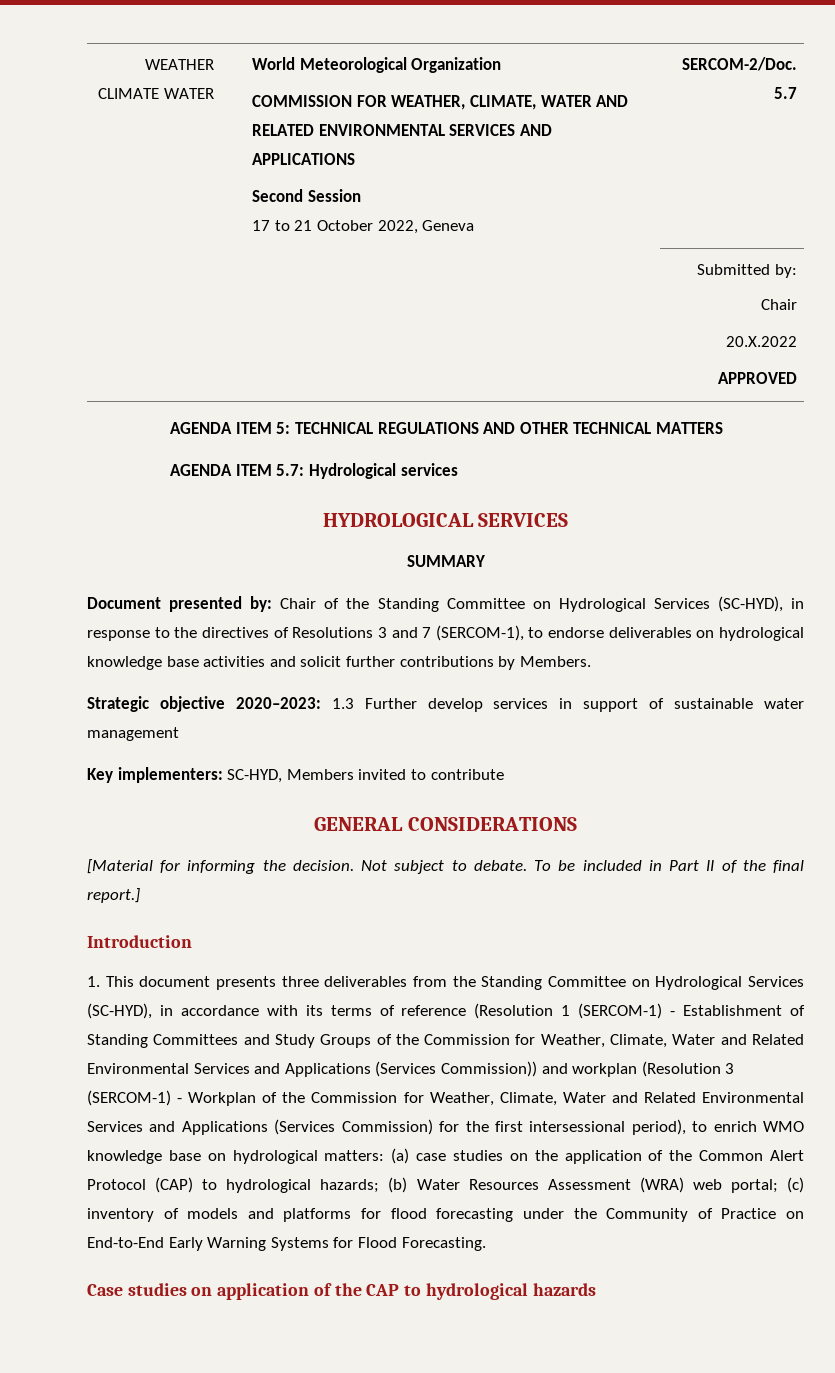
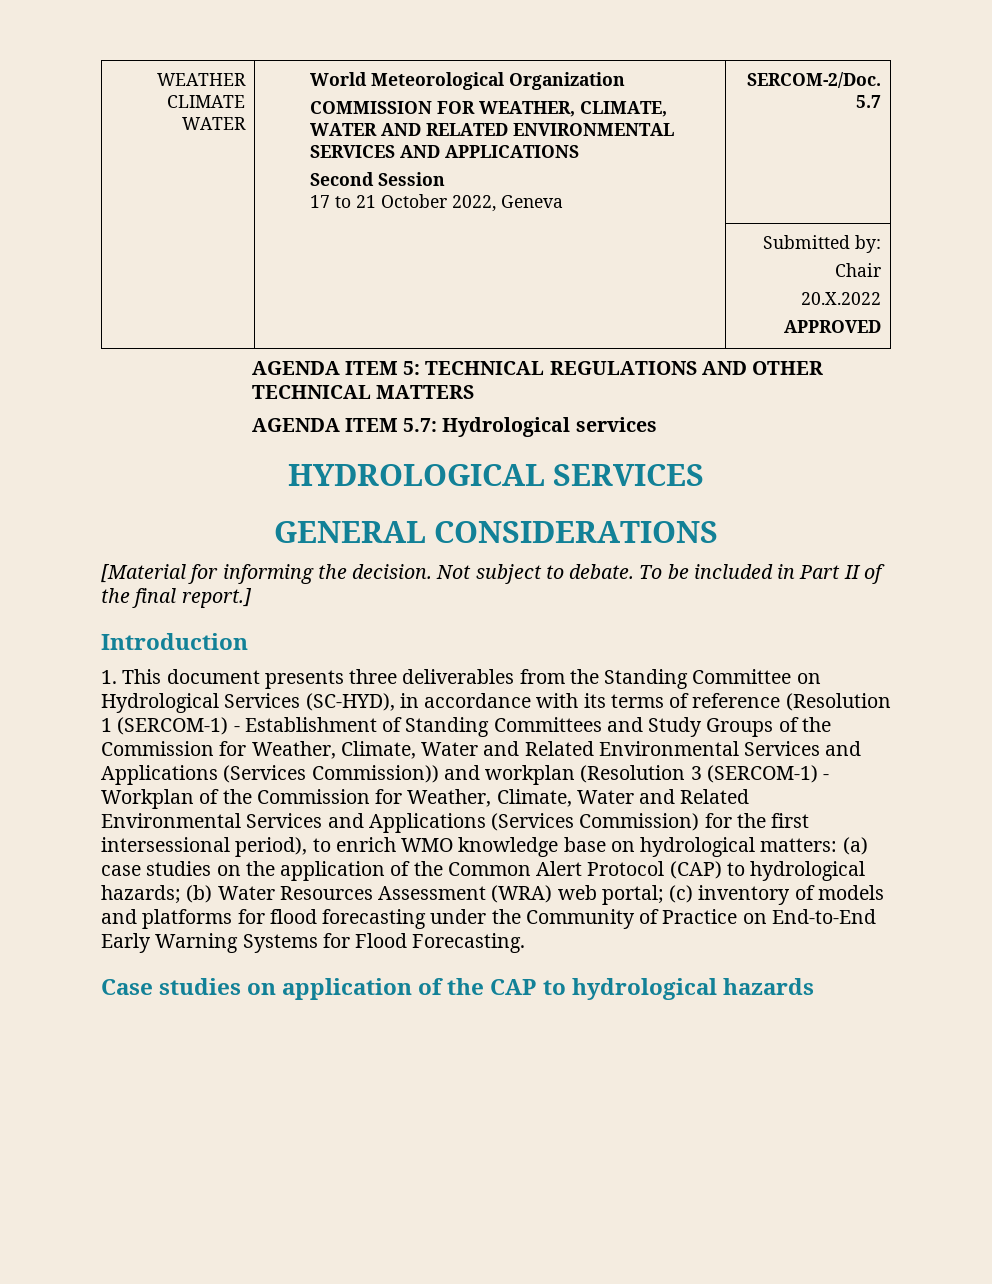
- SUMMARY
- Document presented by: Chair of the Standing Committee on Hydrological Services (SC-HYD), in response to the directives of Resolutions 3 and 7 (SERCOM-1), to endorse deliverables on hydrological knowledge base activities and solicit further contributions by Members.
- Strategic objective 2020–2023: 1.3 Further develop services in support of sustainable water management
- Key implementers: SC-HYD, Members invited to contribute

